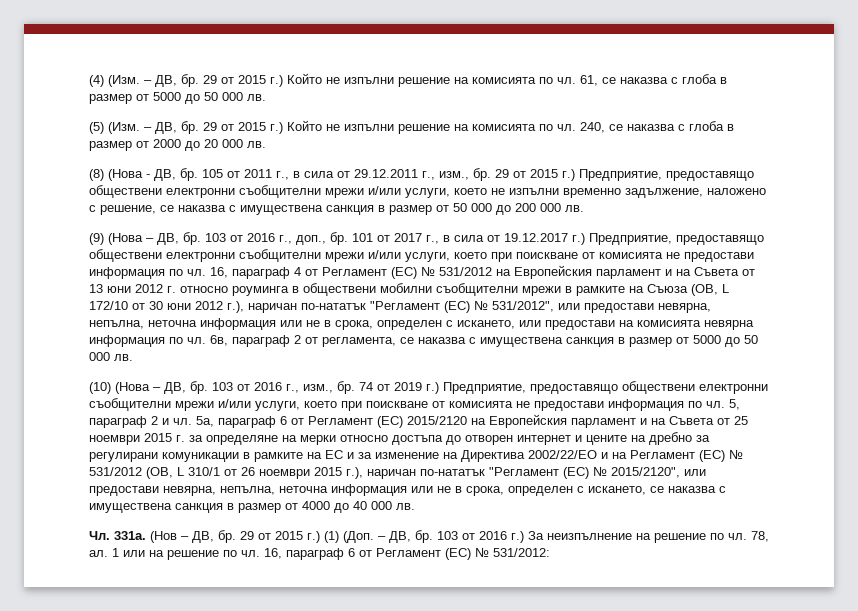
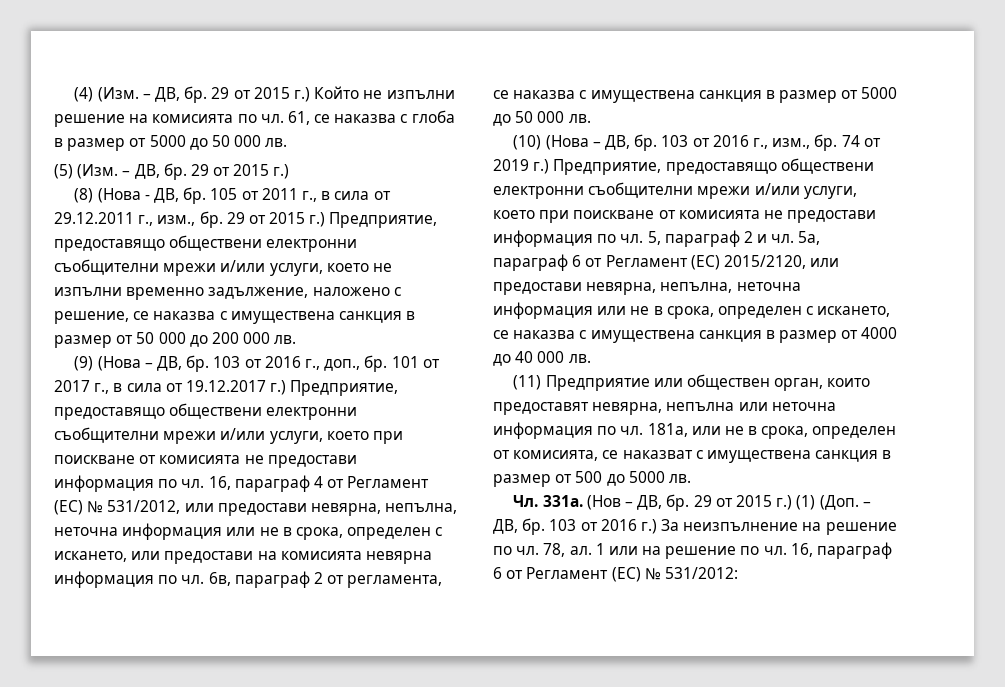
- (5) (Изм. – ДВ, бр. 29 от 2015 г.) Който не изпълни решение на комисията по чл. 240, се наказва с глоба в размер от 2000 до 20 000 лв.
+ (5) (Изм. – ДВ, бр. 29 от 2015 г.)
- 16, параграф 4 от Регламент (ЕС) № 531/2012 на Европейския парламент и на Съвета от 13 юни 2012 г. относно роуминга в обществени мобилни съобщителни мрежи в рамките на Съюза (OB, L 172/10 от 30 юни 2012 г.), наричан по-нататък "Регламент (ЕС) № 531/2012", или предостави невярна, непълна, неточна информация или не в срока, определен с искането, или предостави на комисията невярна информация по чл.
+ 16, параграф 4 от Регламент (ЕС) № 531/2012, или предостави невярна, непълна, неточна информация или не в срока, определен с искането, или предостави на комисията невярна информация по чл.
- 5а, параграф 6 от Регламент (ЕС) 2015/2120 на Европейския парламент и на Съвета от 25 ноември 2015 г. за определяне на мерки относно достъпа до отворен интернет и цените на дребно за регулирани комуникации в рамките на ЕС и за изменение на Директива 2002/22/ЕО и на Регламент (ЕС) № 531/2012 (OB, L 310/1 от 26 ноември 2015 г.), наричан по-нататък "Регламент (ЕС) № 2015/2120", или предостави невярна, непълна, неточна информация или не в срока, определен с искането, се наказва с имуществена санкция в размер от 4000 до 40 000 лв.
+ 5а, параграф 6 от Регламент (ЕС) 2015/2120, или предостави невярна, непълна, неточна информация или не в срока, определен с искането, се наказва с имуществена санкция в размер от 4000 до 40 000 лв.
+ (11) Предприятие или обществен орган, които предоставят невярна, непълна или неточна информация по чл. 181а, или не в срока, определен от комисията, се наказват с имуществена санкция в размер от 500 до 5000 лв.

